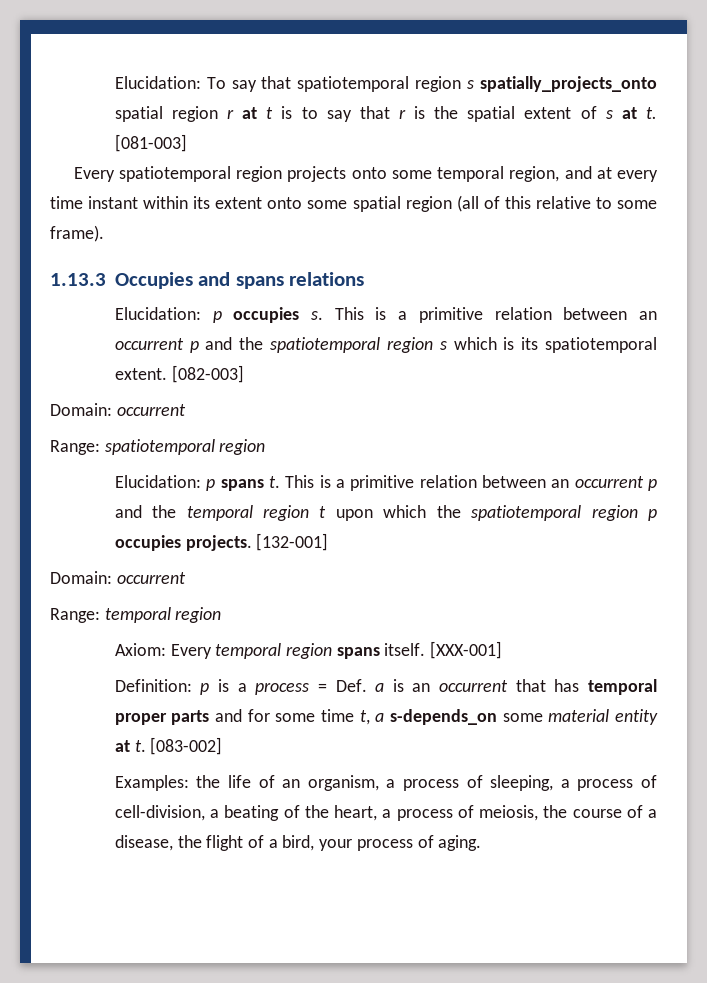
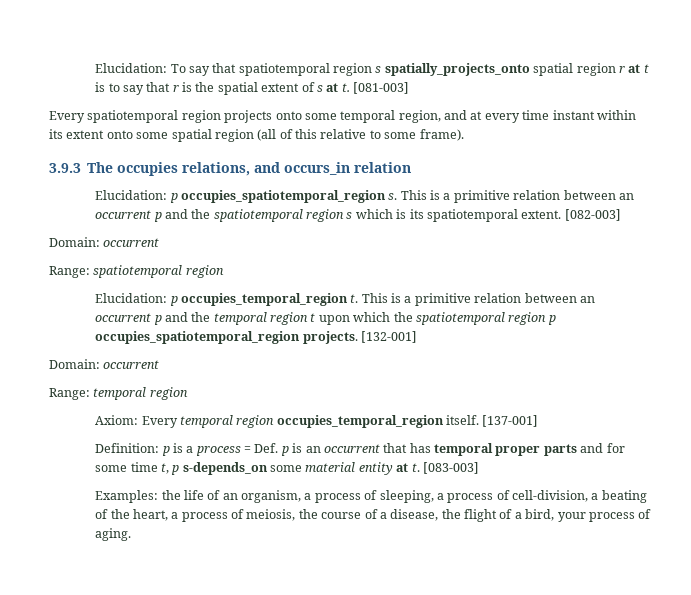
- 1.13.3 Occupies and spans relations
- Elucidation: p occupies s.
+ 3.9.3 The occupies relations, and occurs_in relation
+ Elucidation: p occupies_spatiotemporal_region s.
- Elucidation: p spans t.
+ Elucidation: p occupies_temporal_region t.
- This is a primitive relation between an occurrent p and the temporal region t upon which the spatiotemporal region p occupies projects.
+ This is a primitive relation between an occurrent p and the temporal region t upon which the spatiotemporal region p occupies_spatiotemporal_region projects.
- Axiom: Every temporal region spans itself. [XXX-001]
+ Axiom: Every temporal region occupies_temporal_region itself. [137-001]
- Definition: p is a process = Def. a is an occurrent that has temporal proper parts and for some time t, a s-depends_on some material entity at t.
+ Definition: p is a process = Def. p is an occurrent that has temporal proper parts and for some time t, p s-depends_on some material entity at t.
- [083-002]
+ [083-003]

